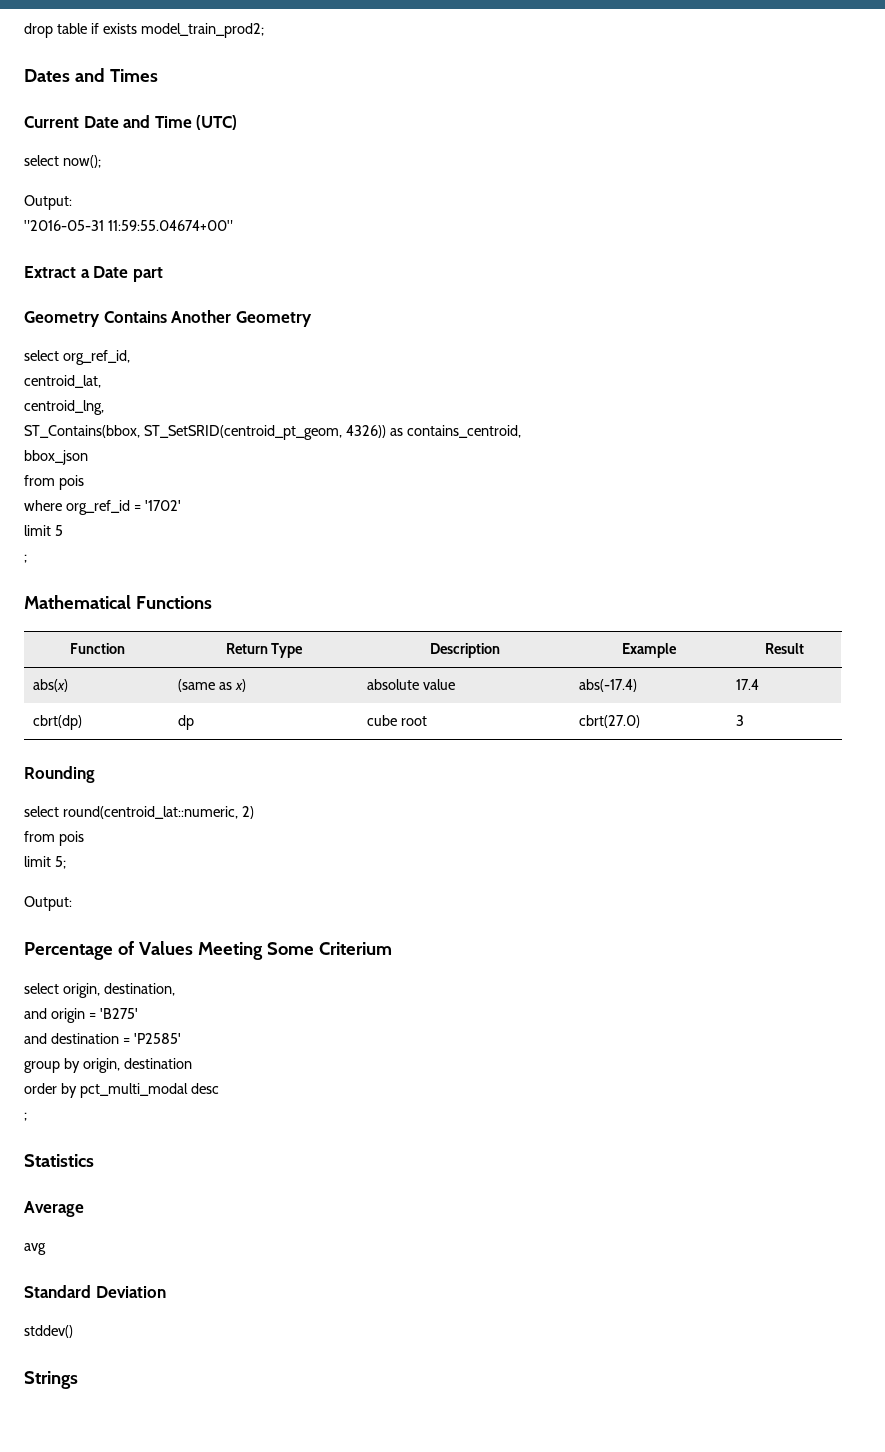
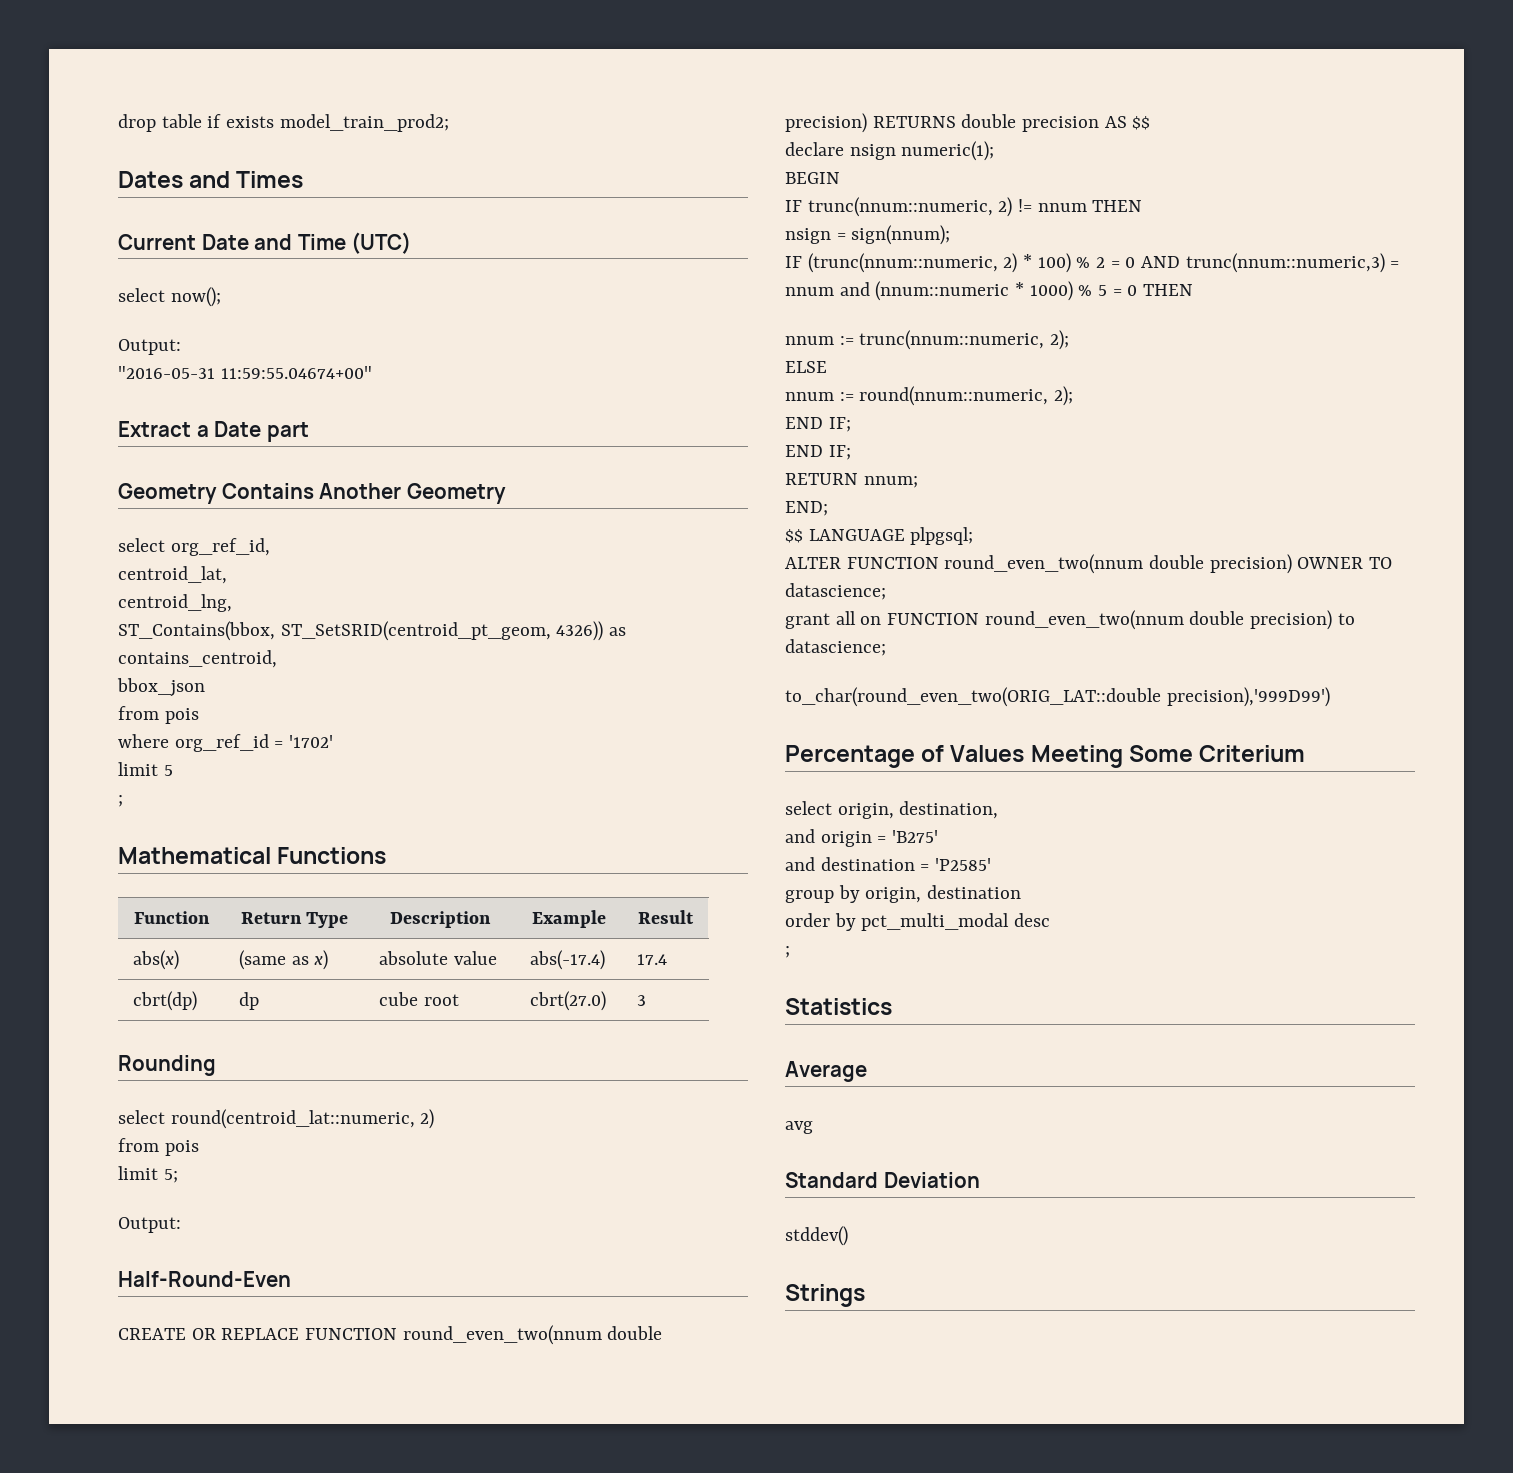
+ Half-Round-Even
+ CREATE OR REPLACE FUNCTION round_even_two(nnum double precision) RETURNS double precision AS $$
+ declare nsign numeric(1);
+ BEGIN
+ IF trunc(nnum::numeric, 2) != nnum THEN
+ nsign = sign(nnum);
+ IF (trunc(nnum::numeric, 2) * 100) % 2 = 0 AND trunc(nnum::numeric,3) = nnum and (nnum::numeric * 1000) % 5 = 0 THEN
+ nnum := trunc(nnum::numeric, 2);
+ ELSE
+ nnum := round(nnum::numeric, 2);
+ END IF;
+ END IF;
+ RETURN nnum;
+ END;
+ $$ LANGUAGE plpgsql;
+ ALTER FUNCTION round_even_two(nnum double precision) OWNER TO datascience;
+ grant all on FUNCTION round_even_two(nnum double precision) to datascience;
+ to_char(round_even_two(ORIG_LAT::double precision),'999D99')

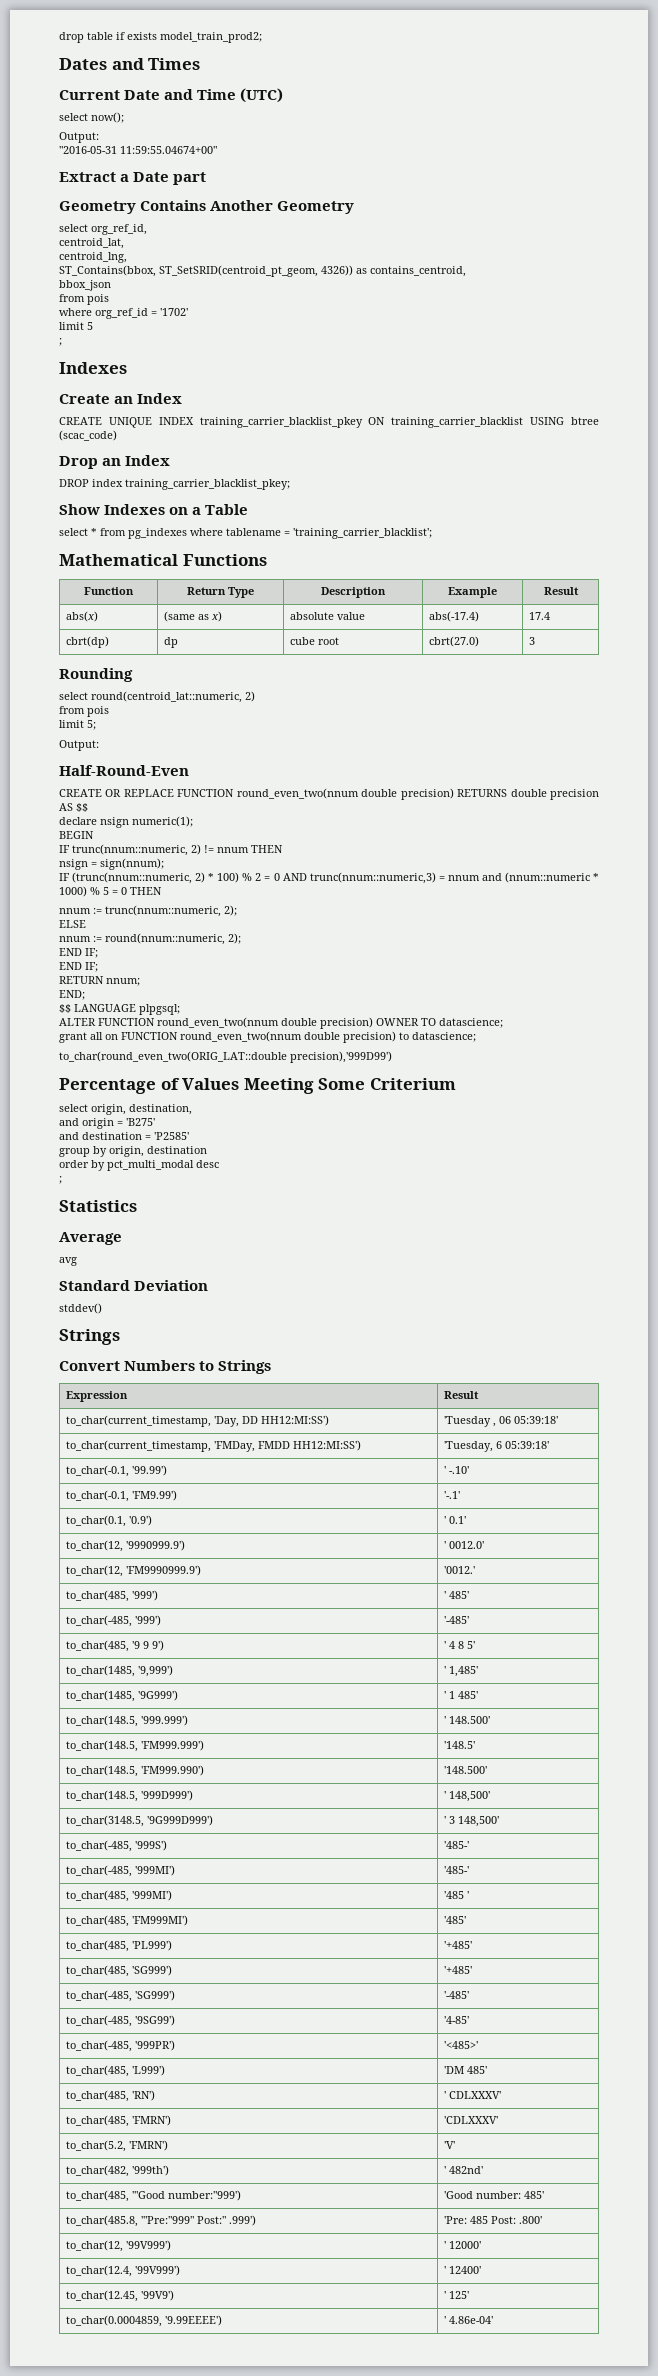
  limit 5
  ;
+ Indexes
+ Create an Index
+ CREATE UNIQUE INDEX training_carrier_blacklist_pkey ON training_carrier_blacklist USING btree (scac_code)
+ Drop an Index
+ DROP index training_carrier_blacklist_pkey;
+ Show Indexes on a Table
+ select * from pg_indexes where tablename = 'training_carrier_blacklist';
+ Convert Numbers to Strings
+ Expression | Result
+ to_char(current_timestamp, 'Day, DD HH12:MI:SS') | 'Tuesday , 06 05:39:18'
+ to_char(current_timestamp, 'FMDay, FMDD HH12:MI:SS') | 'Tuesday, 6 05:39:18'
+ to_char(-0.1, '99.99') | ' -.10'
+ to_char(-0.1, 'FM9.99') | '-.1'
+ to_char(0.1, '0.9') | ' 0.1'
+ to_char(12, '9990999.9') | ' 0012.0'
+ to_char(12, 'FM9990999.9') | '0012.'
+ to_char(485, '999') | ' 485'
+ to_char(-485, '999') | '-485'
+ to_char(485, '9 9 9') | ' 4 8 5'
+ to_char(1485, '9,999') | ' 1,485'
+ to_char(1485, '9G999') | ' 1 485'
+ to_char(148.5, '999.999') | ' 148.500'
+ to_char(148.5, 'FM999.999') | '148.5'
+ to_char(148.5, 'FM999.990') | '148.500'
+ to_char(148.5, '999D999') | ' 148,500'
+ to_char(3148.5, '9G999D999') | ' 3 148,500'
+ to_char(-485, '999S') | '485-'
+ to_char(-485, '999MI') | '485-'
+ to_char(485, '999MI') | '485 '
+ to_char(485, 'FM999MI') | '485'
+ to_char(485, 'PL999') | '+485'
+ to_char(485, 'SG999') | '+485'
+ to_char(-485, 'SG999') | '-485'
+ to_char(-485, '9SG99') | '4-85'
+ to_char(-485, '999PR') | '<485>'
+ to_char(485, 'L999') | 'DM 485'
+ to_char(485, 'RN') | ' CDLXXXV'
+ to_char(485, 'FMRN') | 'CDLXXXV'
+ to_char(5.2, 'FMRN') | 'V'
+ to_char(482, '999th') | ' 482nd'
+ to_char(485, '"Good number:"999') | 'Good number: 485'
+ to_char(485.8, '"Pre:"999" Post:" .999') | 'Pre: 485 Post: .800'
+ to_char(12, '99V999') | ' 12000'
+ to_char(12.4, '99V999') | ' 12400'
+ to_char(12.45, '99V9') | ' 125'
+ to_char(0.0004859, '9.99EEEE') | ' 4.86e-04'

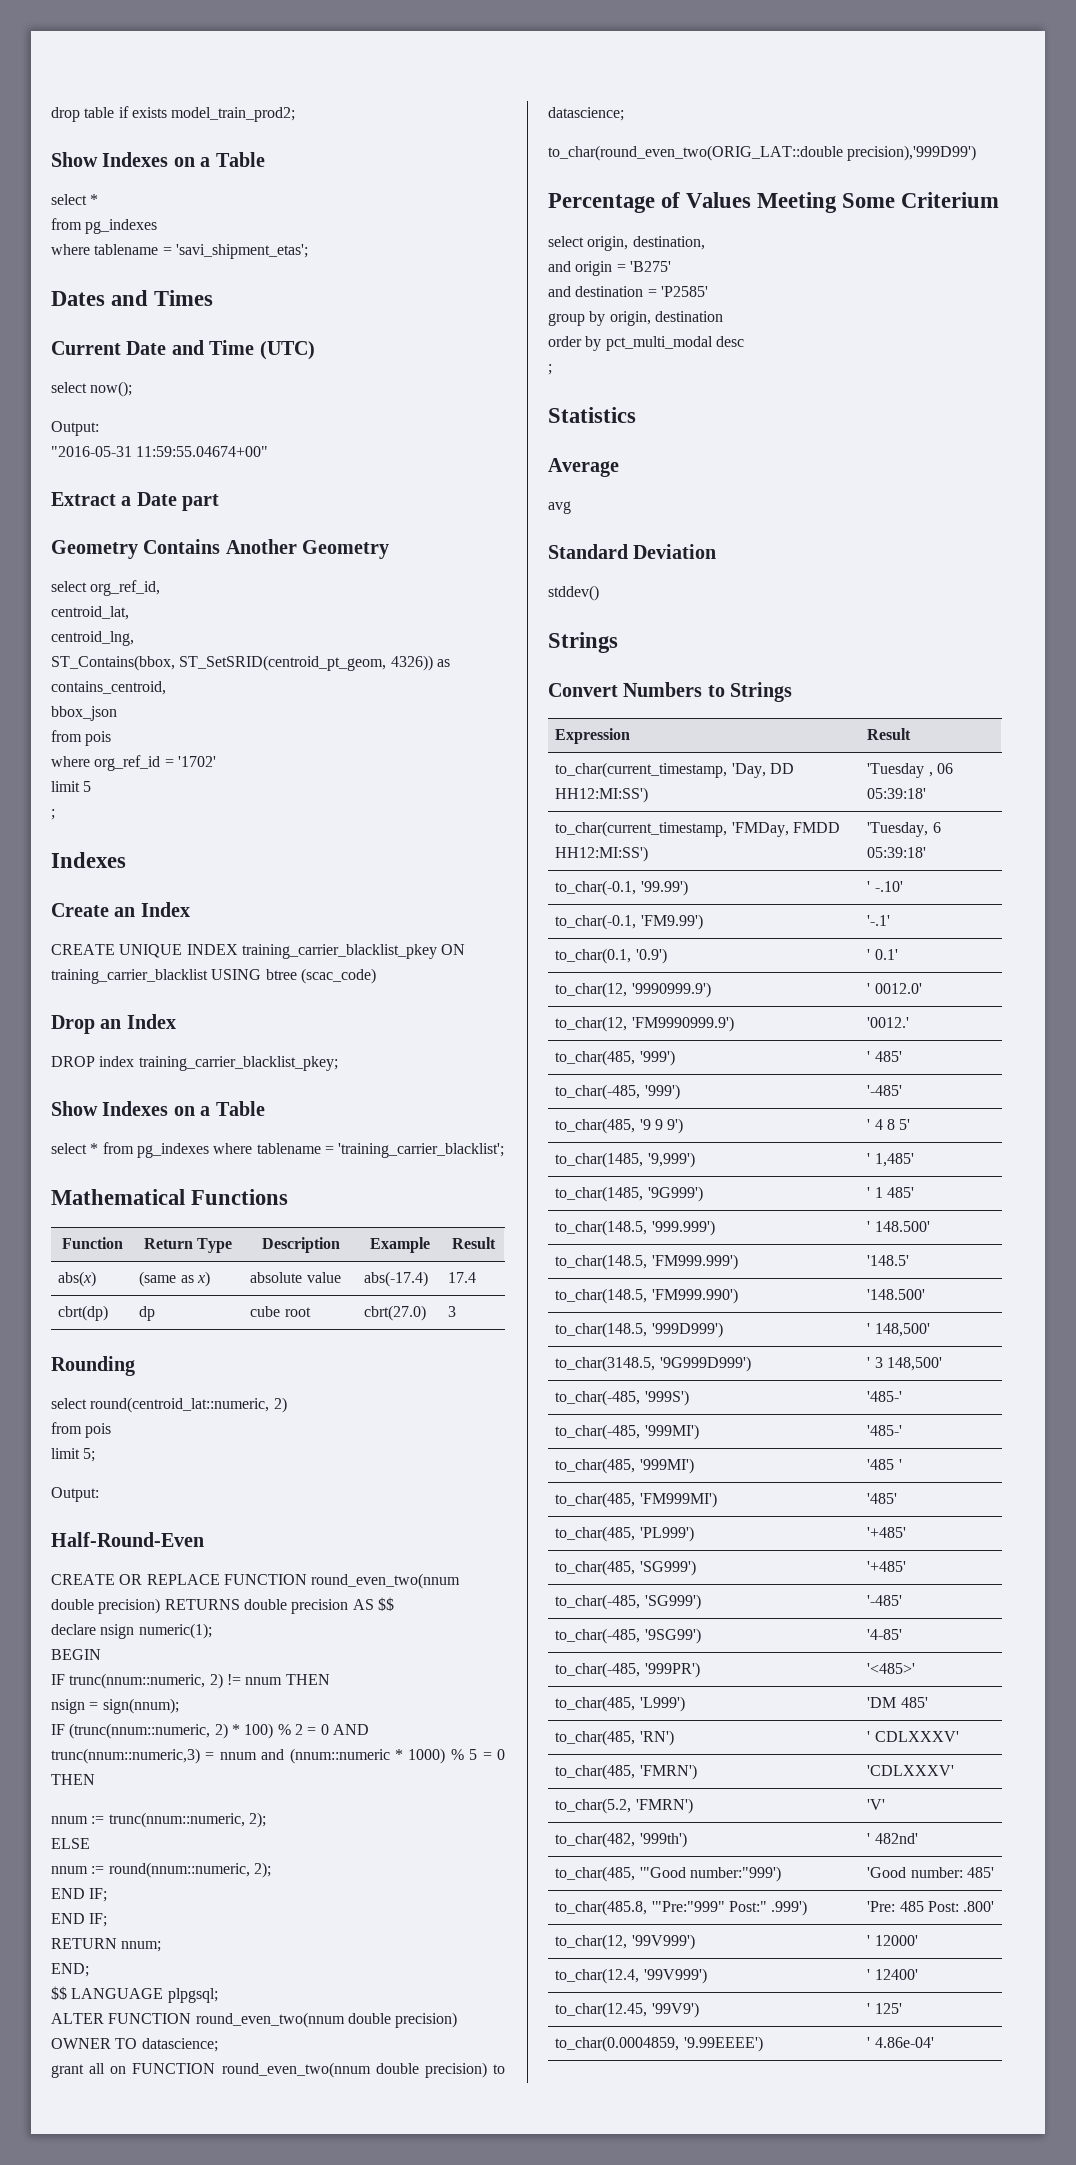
  drop table if exists model_train_prod2;
+ Show Indexes on a Table
+ select *
+ from pg_indexes
+ where tablename = 'savi_shipment_etas';

